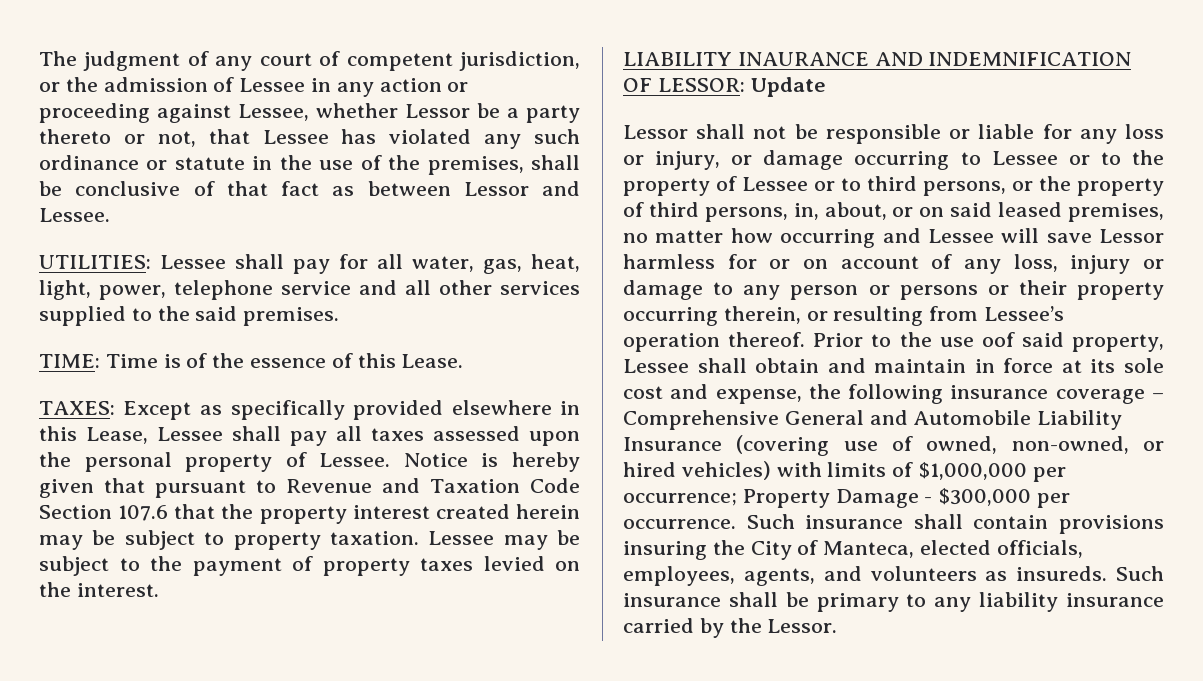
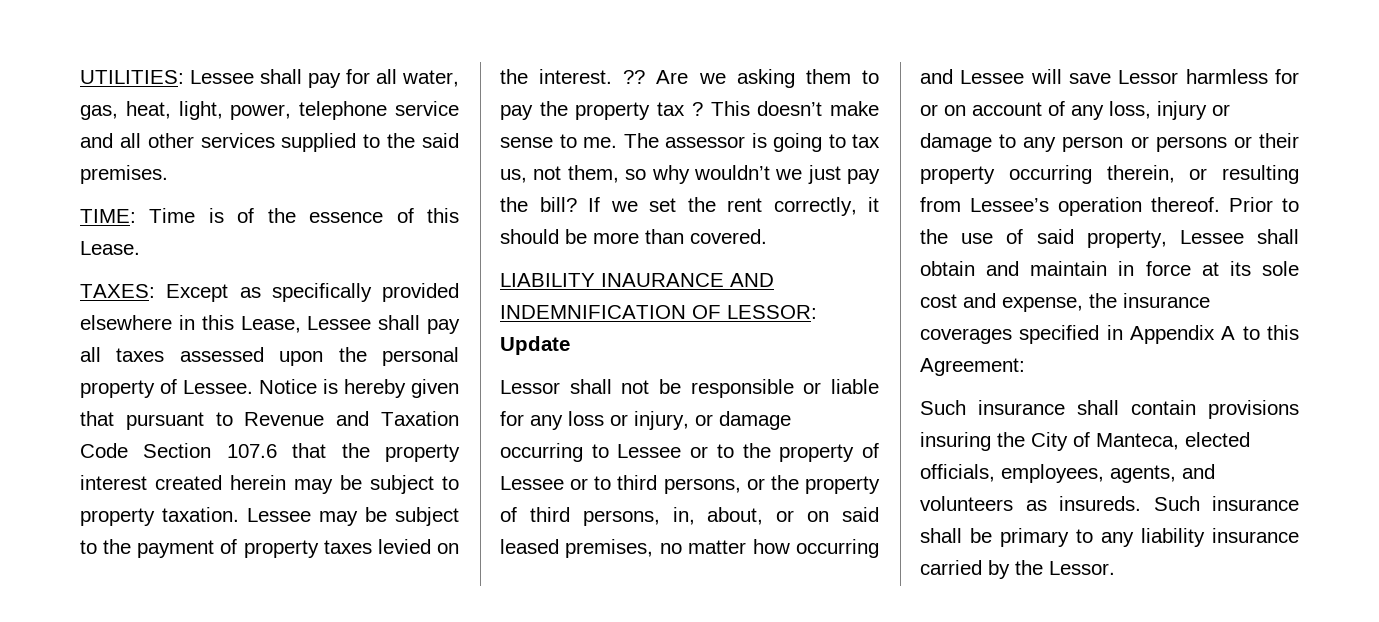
- The judgment of any court of competent jurisdiction, or the admission of Lessee in any action or proceeding against Lessee, whether Lessor be a party thereto or not, that Lessee has violated any such ordinance or statute in the use of the premises, shall be conclusive of that fact as between Lessor and Lessee.
+ ?? Are we asking them to pay the property tax ? This doesn’t make sense to me. The assessor is going to tax us, not them, so why wouldn’t we just pay the bill? If we set the rent correctly, it should be more than covered.
- Prior to the use oof said property, Lessee shall obtain and maintain in force at its sole cost and expense, the following insurance coverage – Comprehensive General and Automobile Liability Insurance (covering use of owned, non-owned, or hired vehicles) with limits of $1,000,000 per occurrence; Property Damage - $300,000 per occurrence. Such insurance shall contain provisions insuring the City of Manteca, elected officials, employees, agents, and volunteers as insureds.
+ Prior to the use of said property, Lessee shall obtain and maintain in force at its sole cost and expense, the insurance coverages specified in Appendix A to this Agreement:
+ Such insurance shall contain provisions insuring the City of Manteca, elected officials, employees, agents, and volunteers as insureds.

